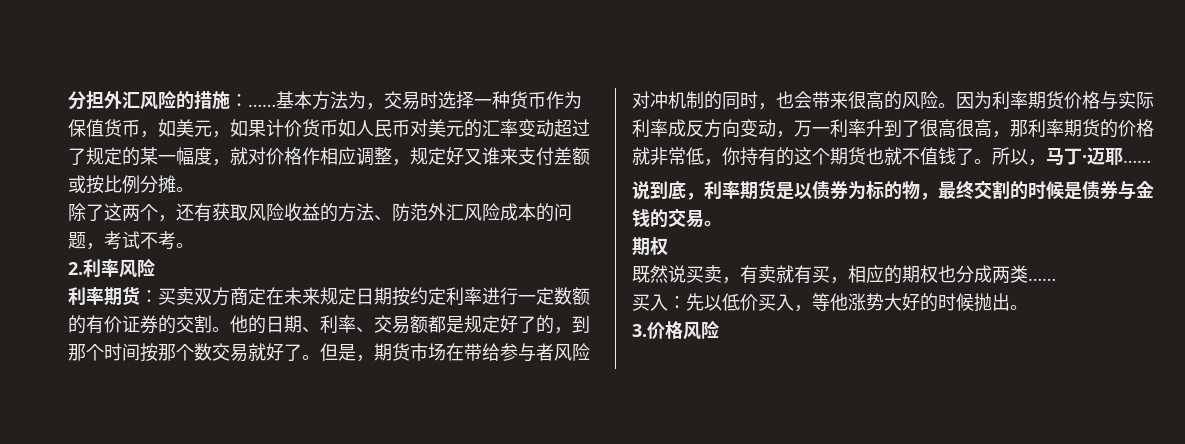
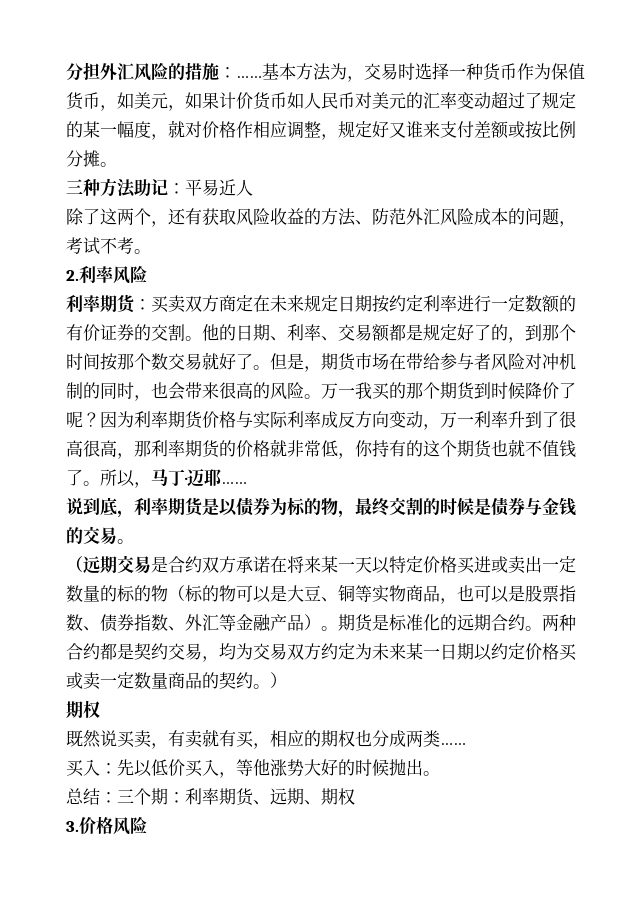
+ 三种方法助记：平易近人
+ 万一我买的那个期货到时候降价了呢？
+ （远期交易是合约双方承诺在将来某一天以特定价格买进或卖出一定数量的标的物（标的物可以是大豆、铜等实物商品，也可以是股票指数、债券指数、外汇等金融产品）。期货是标准化的远期合约。两种合约都是契约交易，均为交易双方约定为未来某一日期以约定价格买或卖一定数量商品的契约。）
+ 总结：三个期：利率期货、远期、期权

